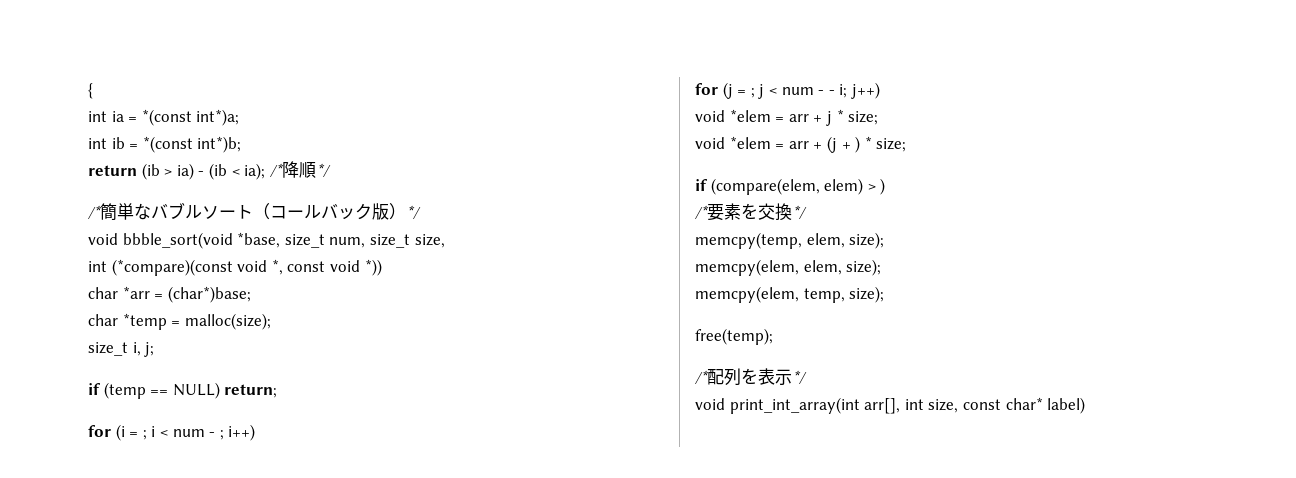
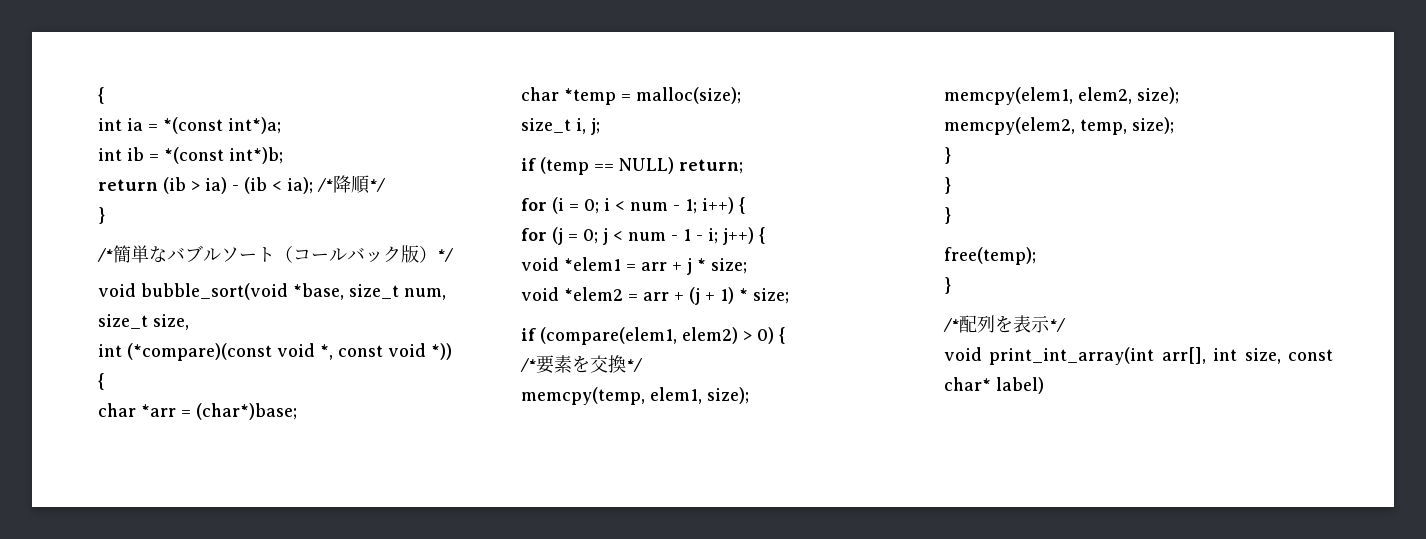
  return (ib > ia) - (ib < ia); /*降順*/
+ }
- void bbble_sort(void *base, size_t num, size_t size,
+ void bubble_sort(void *base, size_t num, size_t size,
  int (*compare)(const void *, const void *))
+ {
- for (i = ; i < num - ; i++)
+ for (i = 0; i < num - 1; i++) {
- for (j = ; j < num - - i; j++)
- void *elem = arr + j * size;
+ for (j = 0; j < num - 1 - i; j++) {
+ void *elem1 = arr + j * size;
- void *elem = arr + (j + ) * size;
+ void *elem2 = arr + (j + 1) * size;
- if (compare(elem, elem) > )
+ if (compare(elem1, elem2) > 0) {
- memcpy(temp, elem, size);
- memcpy(elem, elem, size);
- memcpy(elem, temp, size);
+ memcpy(temp, elem1, size);
+ memcpy(elem1, elem2, size);
+ memcpy(elem2, temp, size);
+ }
+ }
+ }
  free(temp);
+ }

